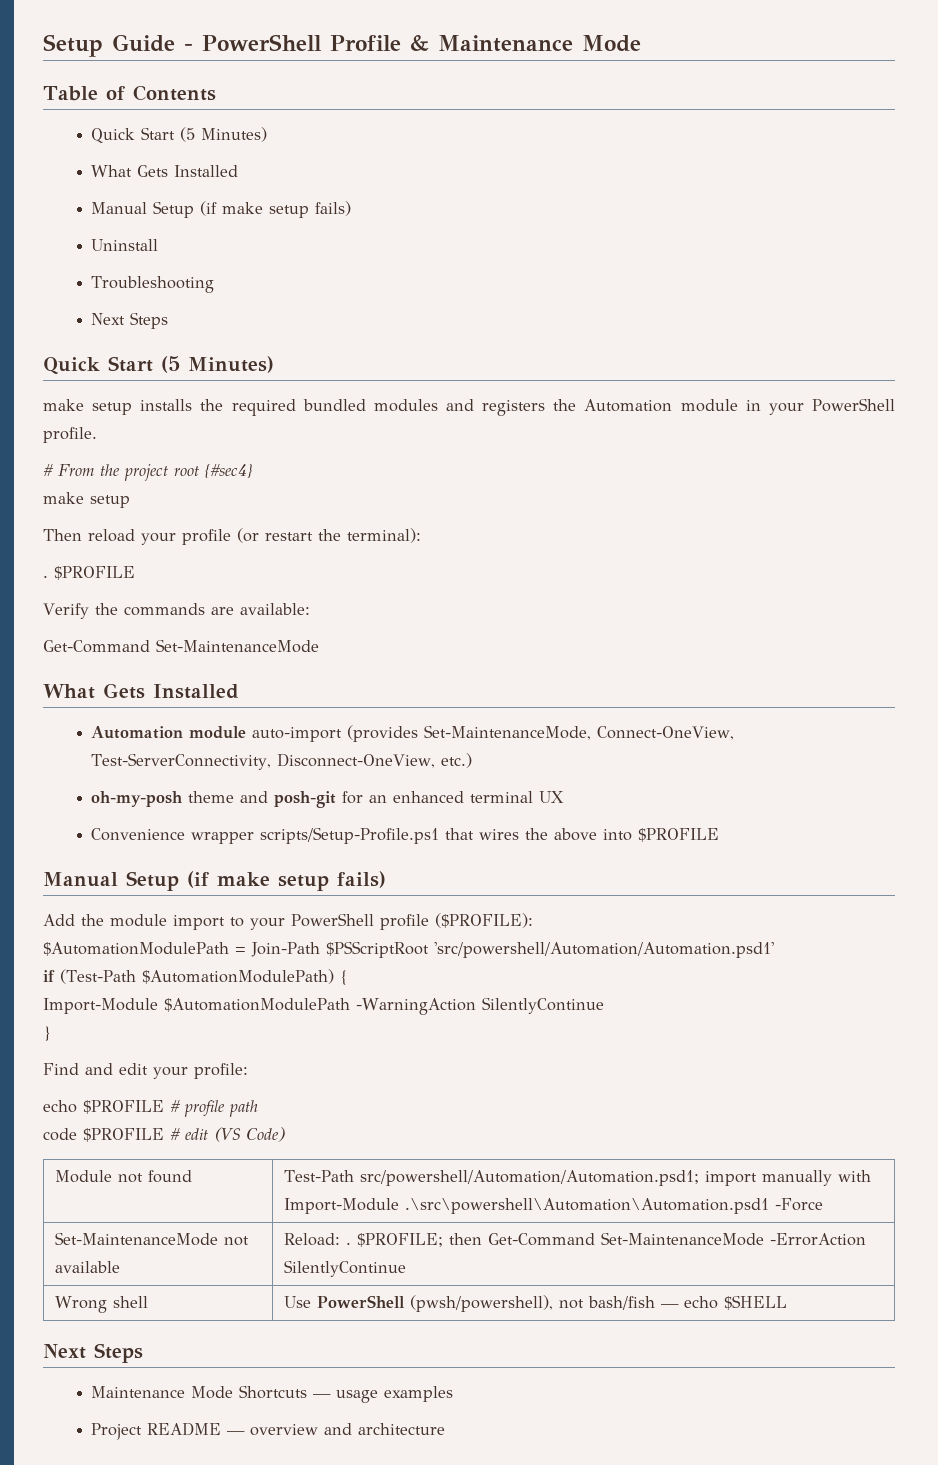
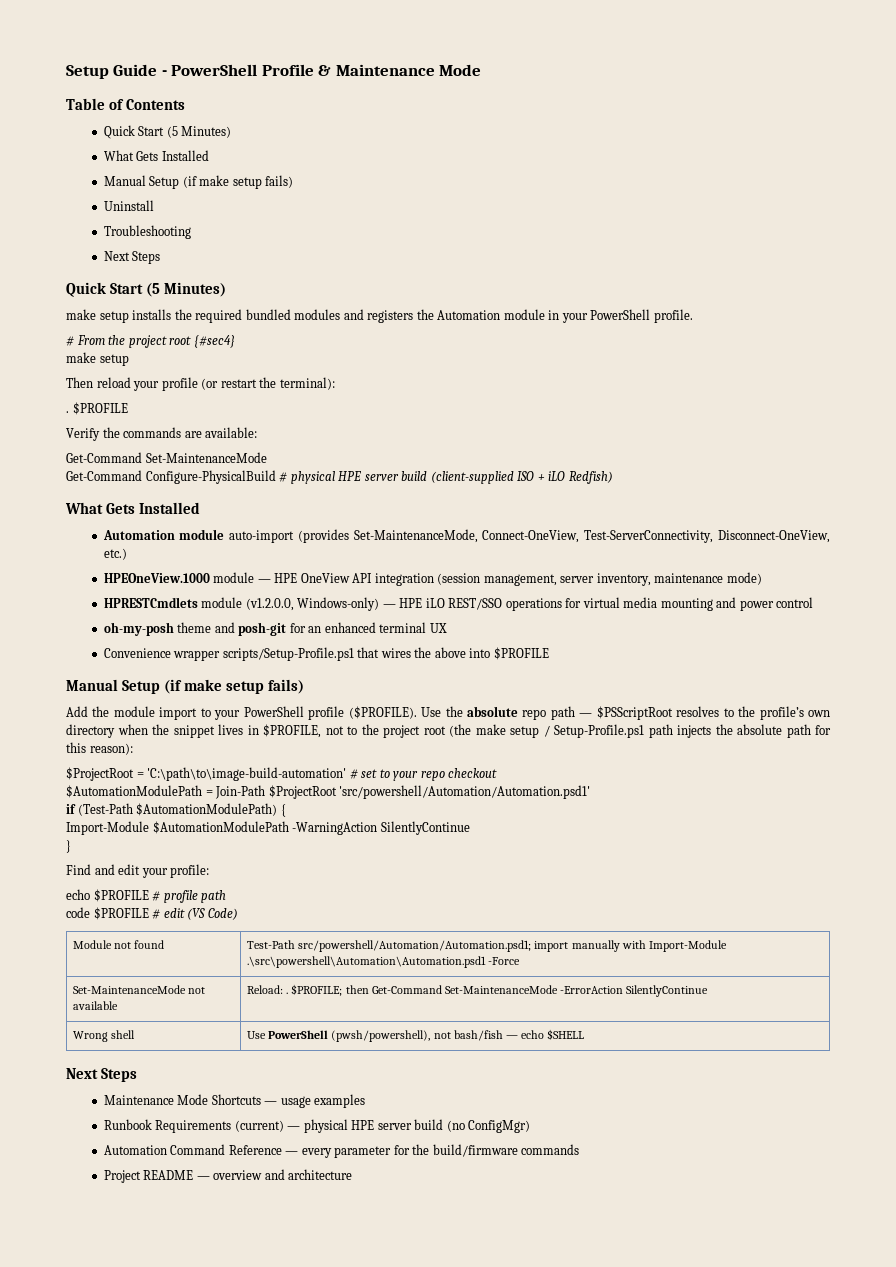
+ Get-Command Configure-PhysicalBuild # physical HPE server build (client-supplied ISO + iLO Redfish)
+ HPEOneView.1000 module — HPE OneView API integration (session management, server inventory, maintenance mode)
+ HPRESTCmdlets module (v1.2.0.0, Windows-only) — HPE iLO REST/SSO operations for virtual media mounting and power control
- Add the module import to your PowerShell profile ($PROFILE):
+ Add the module import to your PowerShell profile ($PROFILE). Use the absolute repo path — $PSScriptRoot resolves to the profile’s own directory when the snippet lives in $PROFILE, not to the project root (the make setup / Setup-Profile.ps1 path injects the absolute path for this reason):
+ $ProjectRoot = 'C:\path\to\image-build-automation' # set to your repo checkout
- $AutomationModulePath = Join-Path $PSScriptRoot 'src/powershell/Automation/Automation.psd1'
+ $AutomationModulePath = Join-Path $ProjectRoot 'src/powershell/Automation/Automation.psd1'
+ Runbook Requirements (current) — physical HPE server build (no ConfigMgr)
+ Automation Command Reference — every parameter for the build/firmware commands

